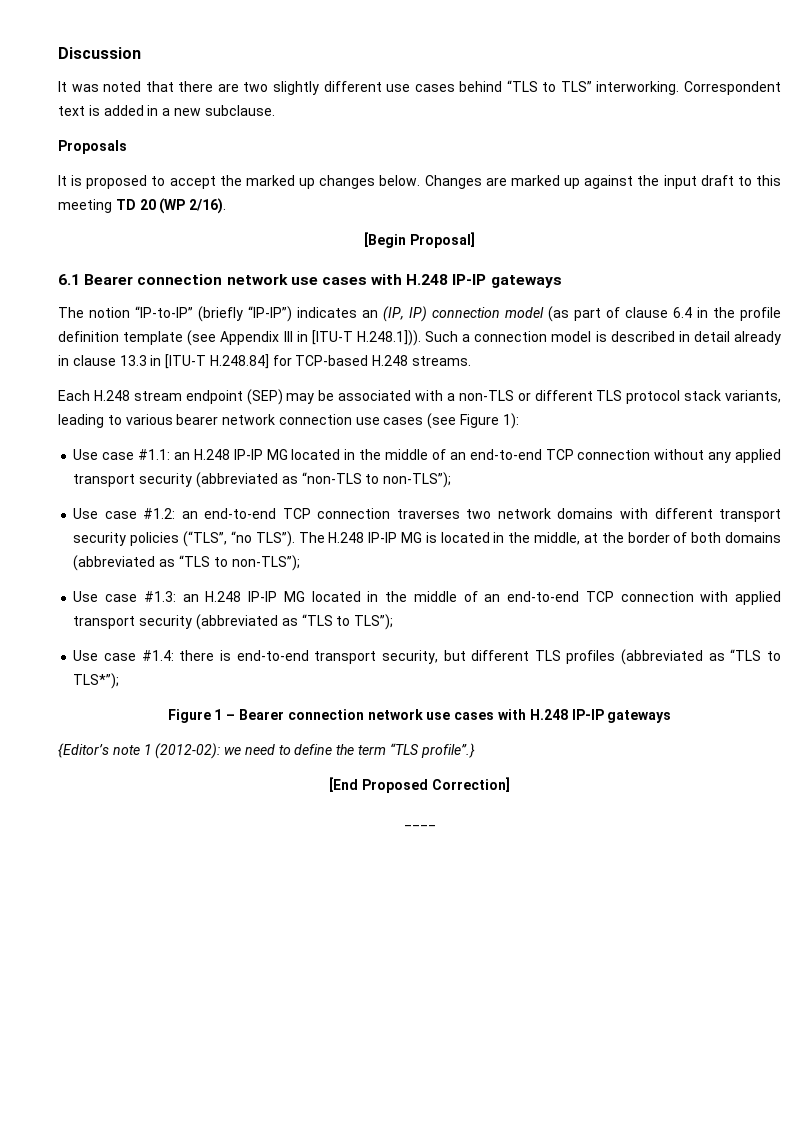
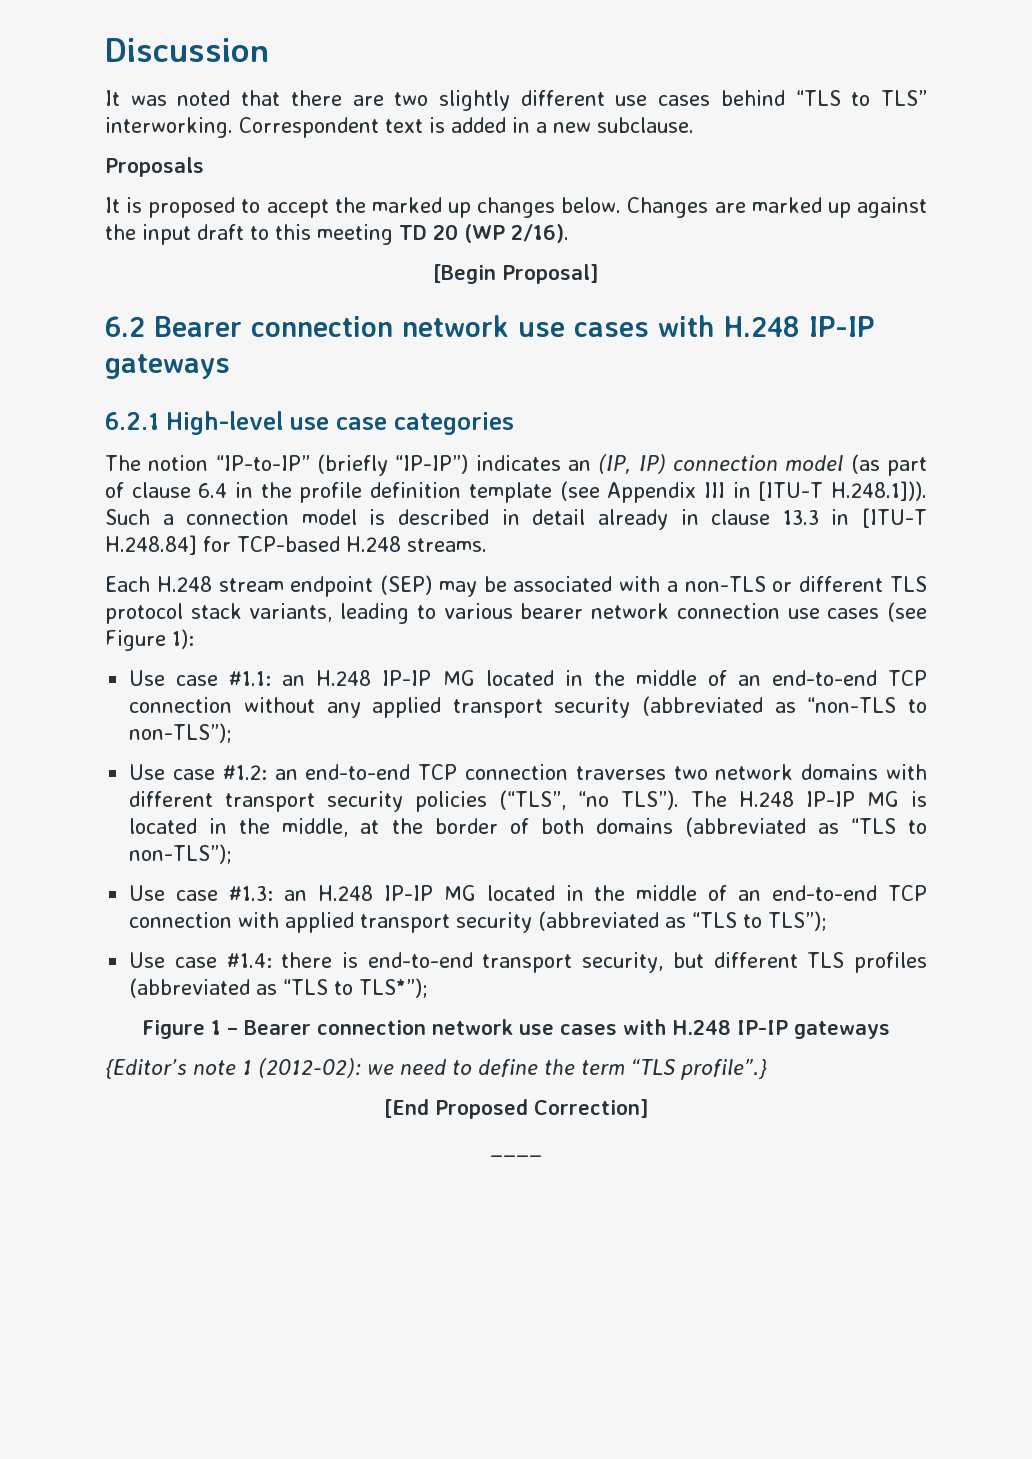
- 6.1 Bearer connection network use cases with H.248 IP-IP gateways
+ 6.2 Bearer connection network use cases with H.248 IP-IP gateways
+ 6.2.1 High-level use case categories

